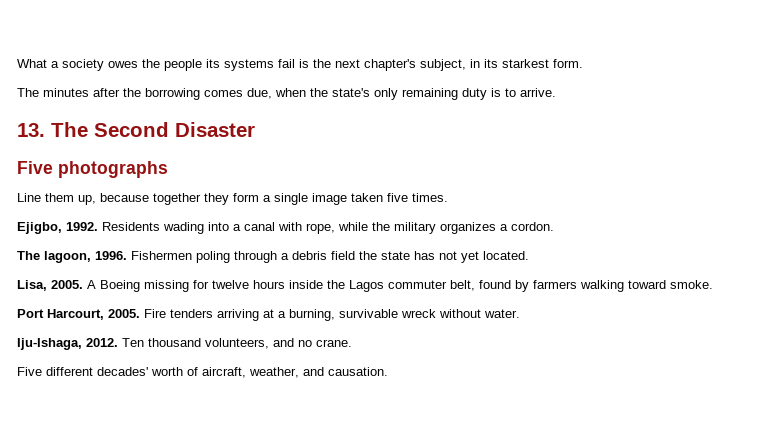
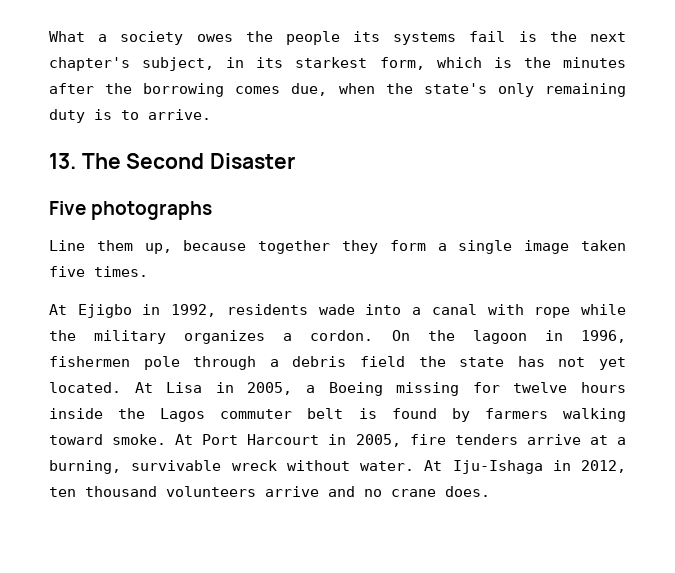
- What a society owes the people its systems fail is the next chapter's subject, in its starkest form.
- The minutes after the borrowing comes due, when the state's only remaining duty is to arrive.
+ What a society owes the people its systems fail is the next chapter's subject, in its starkest form, which is the minutes after the borrowing comes due, when the state's only remaining duty is to arrive.
- Ejigbo, 1992. Residents wading into a canal with rope, while the military organizes a cordon.
- The lagoon, 1996. Fishermen poling through a debris field the state has not yet located.
- Lisa, 2005. A Boeing missing for twelve hours inside the Lagos commuter belt, found by farmers walking toward smoke.
- Port Harcourt, 2005. Fire tenders arriving at a burning, survivable wreck without water.
- Iju-Ishaga, 2012. Ten thousand volunteers, and no crane.
- Five different decades' worth of aircraft, weather, and causation.
+ At Ejigbo in 1992, residents wade into a canal with rope while the military organizes a cordon. On the lagoon in 1996, fishermen pole through a debris field the state has not yet located. At Lisa in 2005, a Boeing missing for twelve hours inside the Lagos commuter belt is found by farmers walking toward smoke. At Port Harcourt in 2005, fire tenders arrive at a burning, survivable wreck without water. At Iju-Ishaga in 2012, ten thousand volunteers arrive and no crane does.

